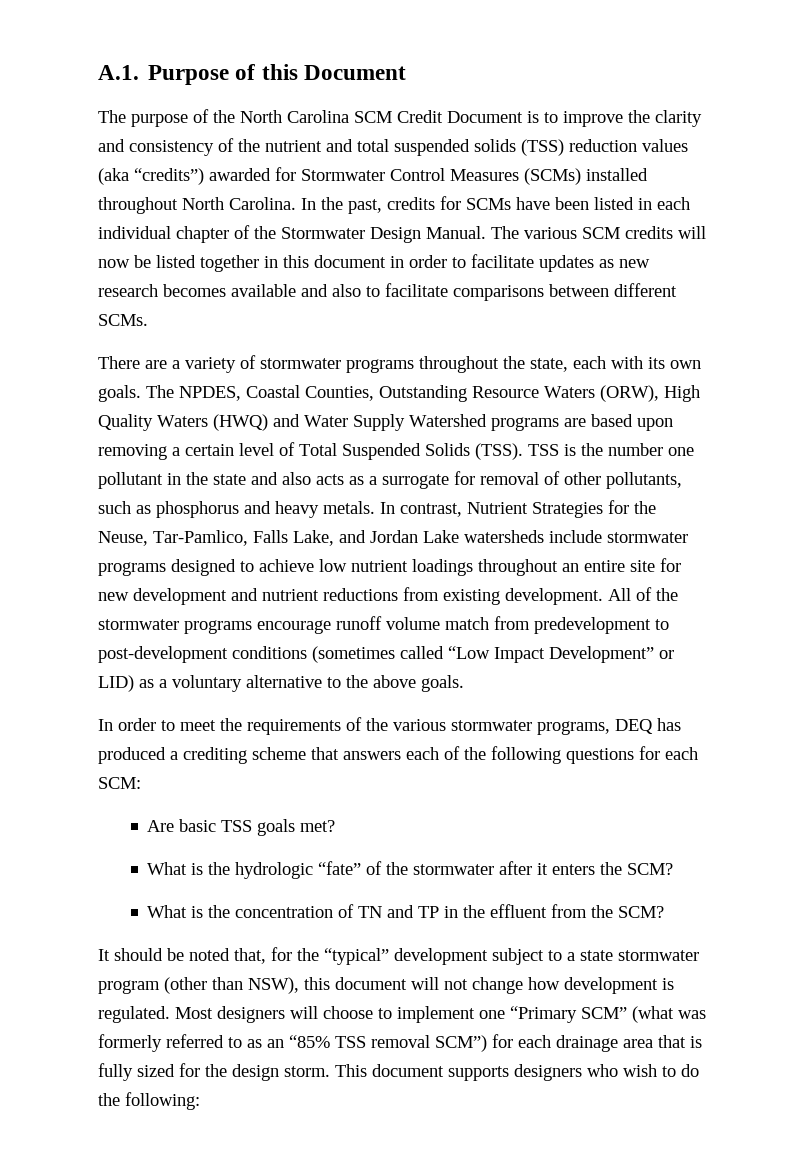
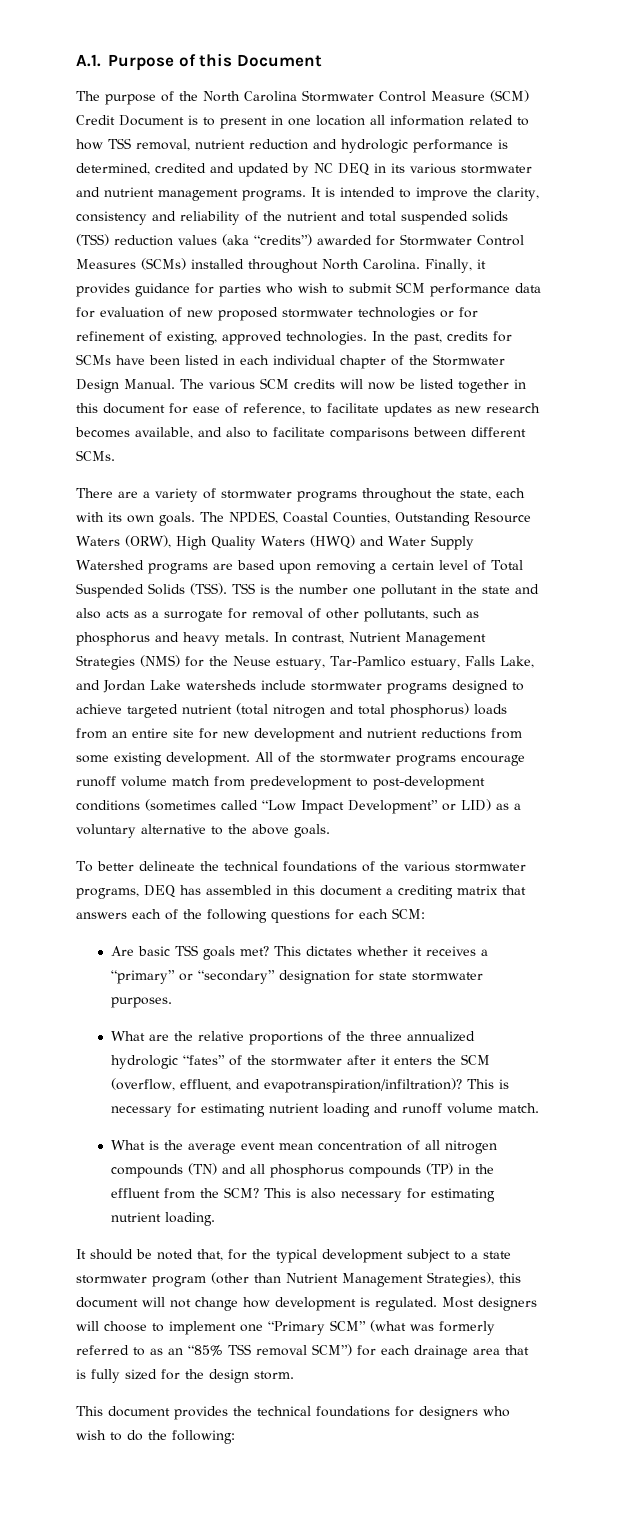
- The purpose of the North Carolina SCM Credit Document is to improve the clarity and consistency of the nutrient and total suspended solids (TSS) reduction values (aka “credits”) awarded for Stormwater Control Measures (SCMs) installed throughout North Carolina.
+ The purpose of the North Carolina Stormwater Control Measure (SCM) Credit Document is to present in one location all information related to how TSS removal, nutrient reduction and hydrologic performance is determined, credited and updated by NC DEQ in its various stormwater and nutrient management programs. It is intended to improve the clarity, consistency and reliability of the nutrient and total suspended solids (TSS) reduction values (aka “credits”) awarded for Stormwater Control Measures (SCMs) installed throughout North Carolina.
+ Finally, it provides guidance for parties who wish to submit SCM performance data for evaluation of new proposed stormwater technologies or for refinement of existing, approved technologies.
- The various SCM credits will now be listed together in this document in order to facilitate updates as new research becomes available and also to facilitate comparisons between different SCMs.
+ The various SCM credits will now be listed together in this document for ease of reference, to facilitate updates as new research becomes available, and also to facilitate comparisons between different SCMs.
- In contrast, Nutrient Strategies for the Neuse, Tar-Pamlico, Falls Lake, and Jordan Lake watersheds include stormwater programs designed to achieve low nutrient loadings throughout an entire site for new development and nutrient reductions from existing development.
+ In contrast, Nutrient Management Strategies (NMS) for the Neuse estuary, Tar-Pamlico estuary, Falls Lake, and Jordan Lake watersheds include stormwater programs designed to achieve targeted nutrient (total nitrogen and total phosphorus) loads from an entire site for new development and nutrient reductions from some existing development.
- In order to meet the requirements of the various stormwater programs, DEQ has produced a crediting scheme that answers each of the following questions for each SCM:
+ To better delineate the technical foundations of the various stormwater programs, DEQ has assembled in this document a crediting matrix that answers each of the following questions for each SCM:
- Are basic TSS goals met?
- What is the hydrologic “fate” of the stormwater after it enters the SCM?
- What is the concentration of TN and TP in the effluent from the SCM?
+ Are basic TSS goals met? This dictates whether it receives a “primary” or “secondary” designation for state stormwater purposes.
+ What are the relative proportions of the three annualized hydrologic “fates” of the stormwater after it enters the SCM (overflow, effluent, and evapotranspiration/infiltration)? This is necessary for estimating nutrient loading and runoff volume match.
+ What is the average event mean concentration of all nitrogen compounds (TN) and all phosphorus compounds (TP) in the effluent from the SCM? This is also necessary for estimating nutrient loading.
- It should be noted that, for the “typical” development subject to a state stormwater program (other than NSW), this document will not change how development is regulated.
+ It should be noted that, for the typical development subject to a state stormwater program (other than Nutrient Management Strategies), this document will not change how development is regulated.
- Most designers will choose to implement one “Primary SCM” (what was formerly referred to as an “85% TSS removal SCM”) for each drainage area that is fully sized for the design storm. This document supports designers who wish to do the following:
+ Most designers will choose to implement one “Primary SCM” (what was formerly referred to as an “85% TSS removal SCM”) for each drainage area that is fully sized for the design storm.
+ This document provides the technical foundations for designers who wish to do the following:

